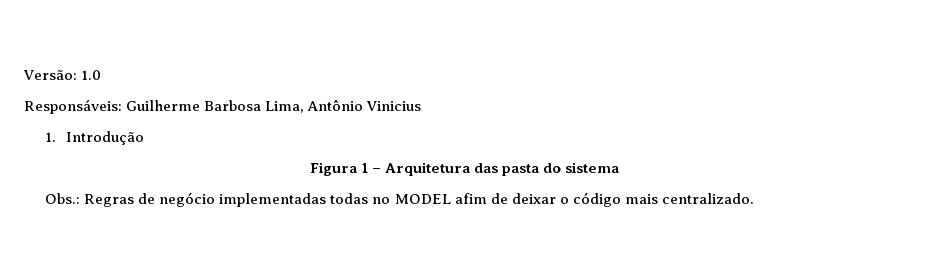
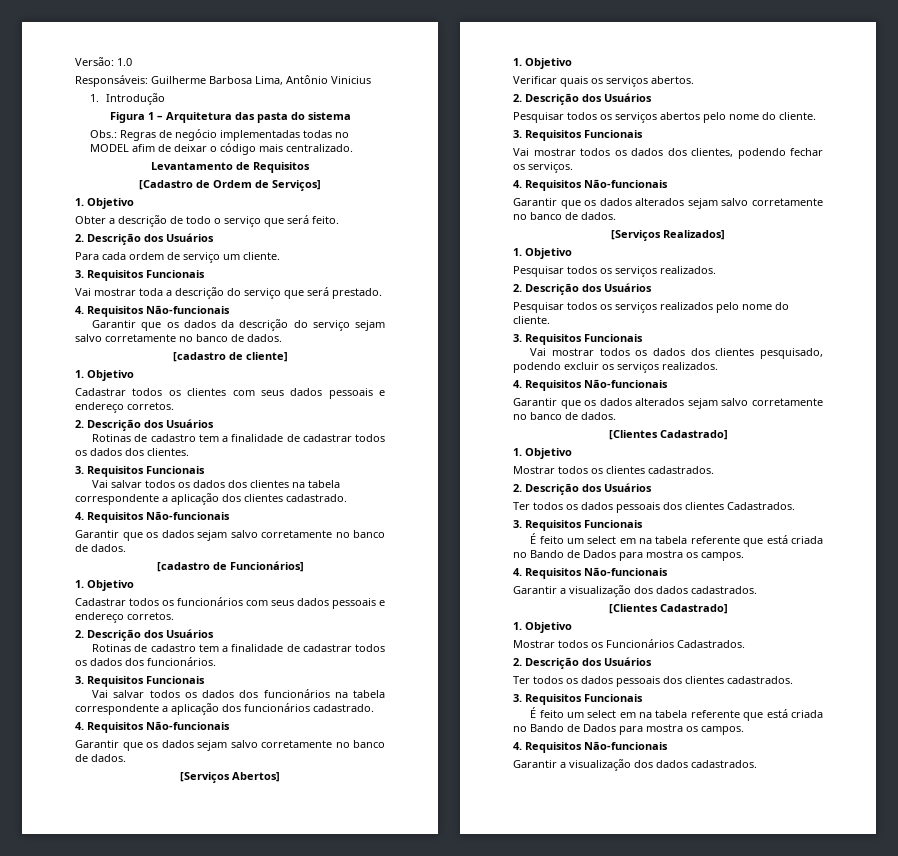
+ Levantamento de Requisitos
+ [Cadastro de Ordem de Serviços]
+ 1. Objetivo
+ Obter a descrição de todo o serviço que será feito.
+ 2. Descrição dos Usuários
+ Para cada ordem de serviço um cliente.
+ 3. Requisitos Funcionais
+ Vai mostrar toda a descrição do serviço que será prestado.
+ 4. Requisitos Não-funcionais
+ Garantir que os dados da descrição do serviço sejam salvo corretamente no banco de dados.
+ [cadastro de cliente]
+ 1. Objetivo
+ Cadastrar todos os clientes com seus dados pessoais e endereço corretos.
+ 2. Descrição dos Usuários
+ Rotinas de cadastro tem a finalidade de cadastrar todos os dados dos clientes.
+ 3. Requisitos Funcionais
+ Vai salvar todos os dados dos clientes na tabela correspondente a aplicação dos clientes cadastrado.
+ 4. Requisitos Não-funcionais
+ Garantir que os dados sejam salvo corretamente no banco de dados.
+ [cadastro de Funcionários]
+ 1. Objetivo
+ Cadastrar todos os funcionários com seus dados pessoais e endereço corretos.
+ 2. Descrição dos Usuários
+ Rotinas de cadastro tem a finalidade de cadastrar todos os dados dos funcionários.
+ 3. Requisitos Funcionais
+ Vai salvar todos os dados dos funcionários na tabela correspondente a aplicação dos funcionários cadastrado.
+ 4. Requisitos Não-funcionais
+ Garantir que os dados sejam salvo corretamente no banco de dados.
+ [Serviços Abertos]
+ 1. Objetivo
+ Verificar quais os serviços abertos.
+ 2. Descrição dos Usuários
+ Pesquisar todos os serviços abertos pelo nome do cliente.
+ 3. Requisitos Funcionais
+ Vai mostrar todos os dados dos clientes, podendo fechar os serviços.
+ 4. Requisitos Não-funcionais
+ Garantir que os dados alterados sejam salvo corretamente no banco de dados.
+ [Serviços Realizados]
+ 1. Objetivo
+ Pesquisar todos os serviços realizados.
+ 2. Descrição dos Usuários
+ Pesquisar todos os serviços realizados pelo nome do cliente.
+ 3. Requisitos Funcionais
+ Vai mostrar todos os dados dos clientes pesquisado, podendo excluir os serviços realizados.
+ 4. Requisitos Não-funcionais
+ Garantir que os dados alterados sejam salvo corretamente no banco de dados.
+ [Clientes Cadastrado]
+ 1. Objetivo
+ Mostrar todos os clientes cadastrados.
+ 2. Descrição dos Usuários
+ Ter todos os dados pessoais dos clientes Cadastrados.
+ 3. Requisitos Funcionais
+ É feito um select em na tabela referente que está criada no Bando de Dados para mostra os campos.
+ 4. Requisitos Não-funcionais
+ Garantir a visualização dos dados cadastrados.
+ [Clientes Cadastrado]
+ 1. Objetivo
+ Mostrar todos os Funcionários Cadastrados.
+ 2. Descrição dos Usuários
+ Ter todos os dados pessoais dos clientes cadastrados.
+ 3. Requisitos Funcionais
+ É feito um select em na tabela referente que está criada no Bando de Dados para mostra os campos.
+ 4. Requisitos Não-funcionais
+ Garantir a visualização dos dados cadastrados.

